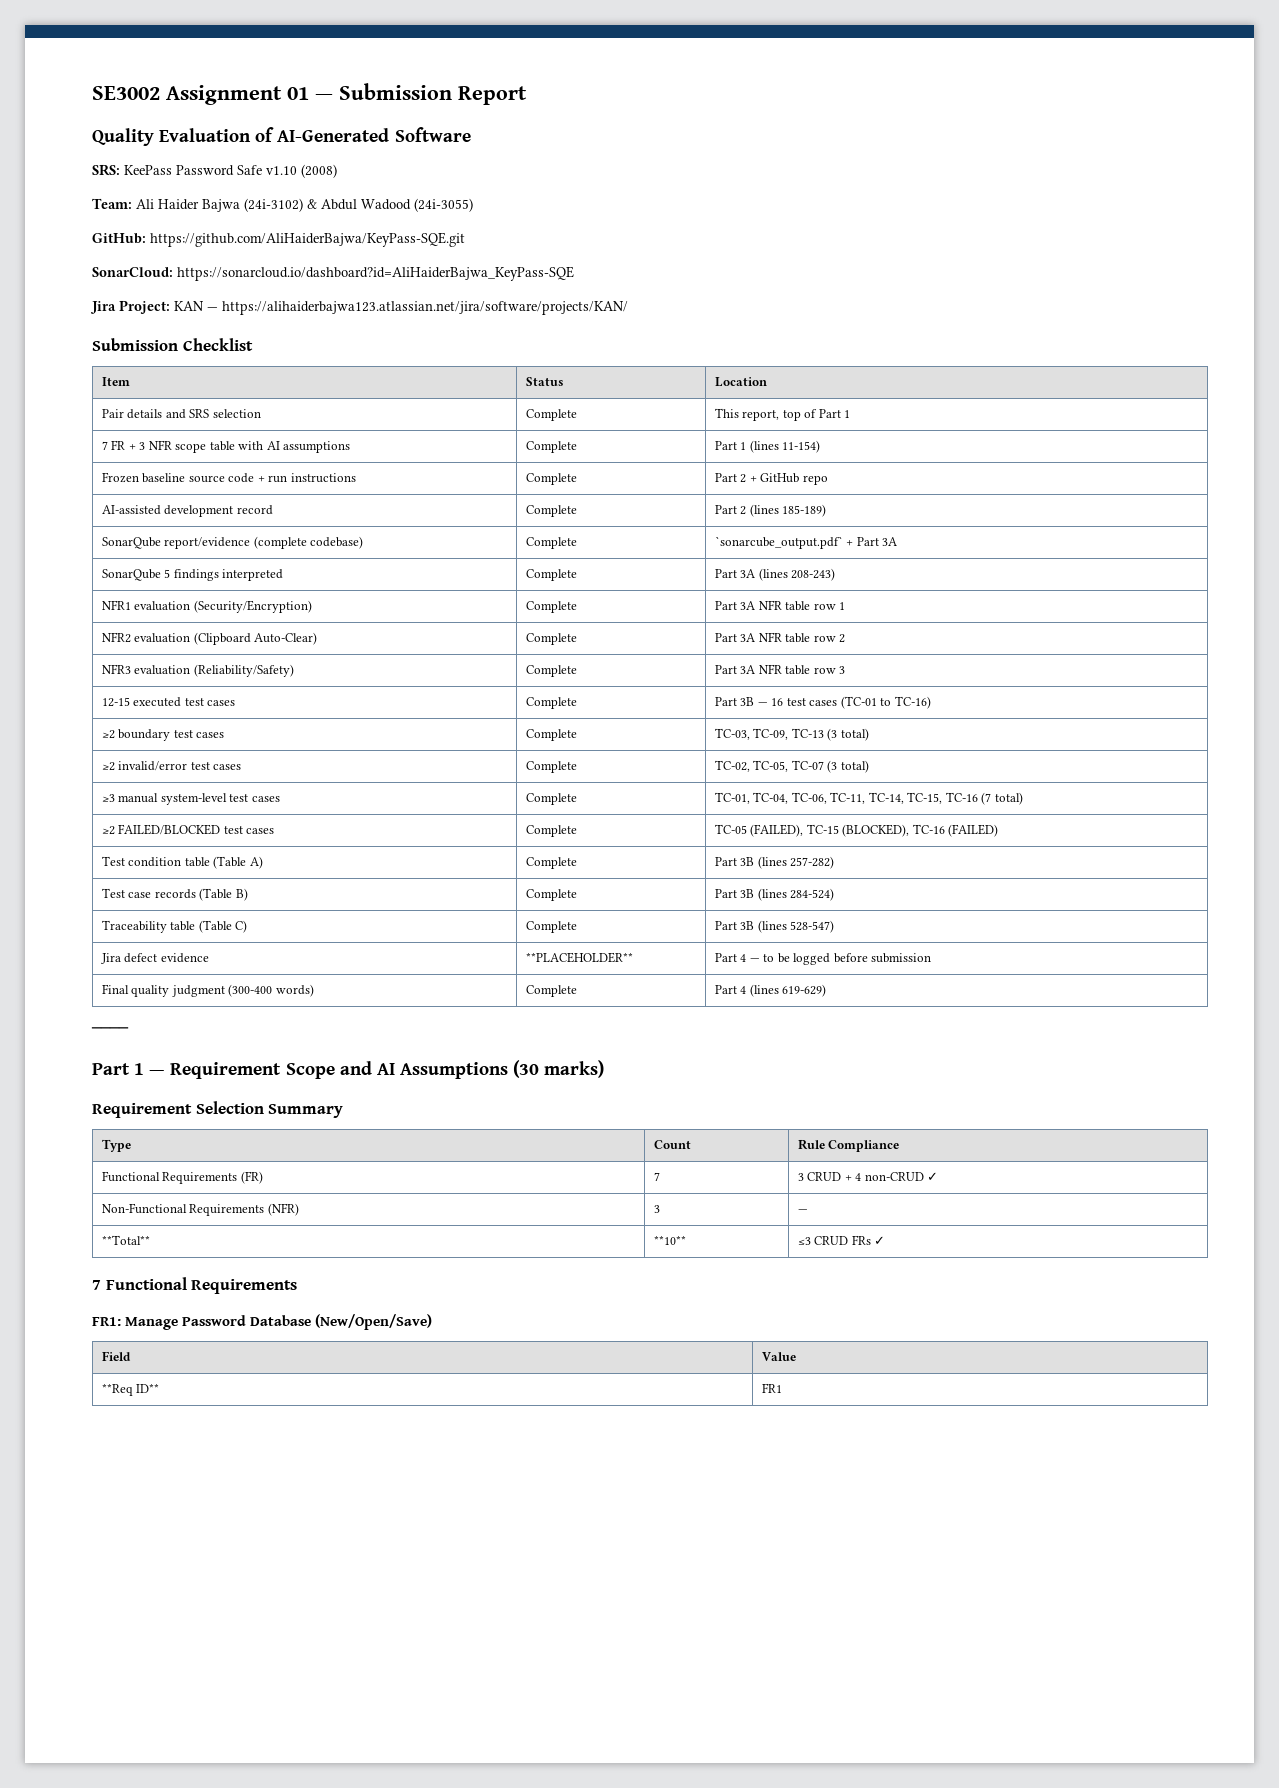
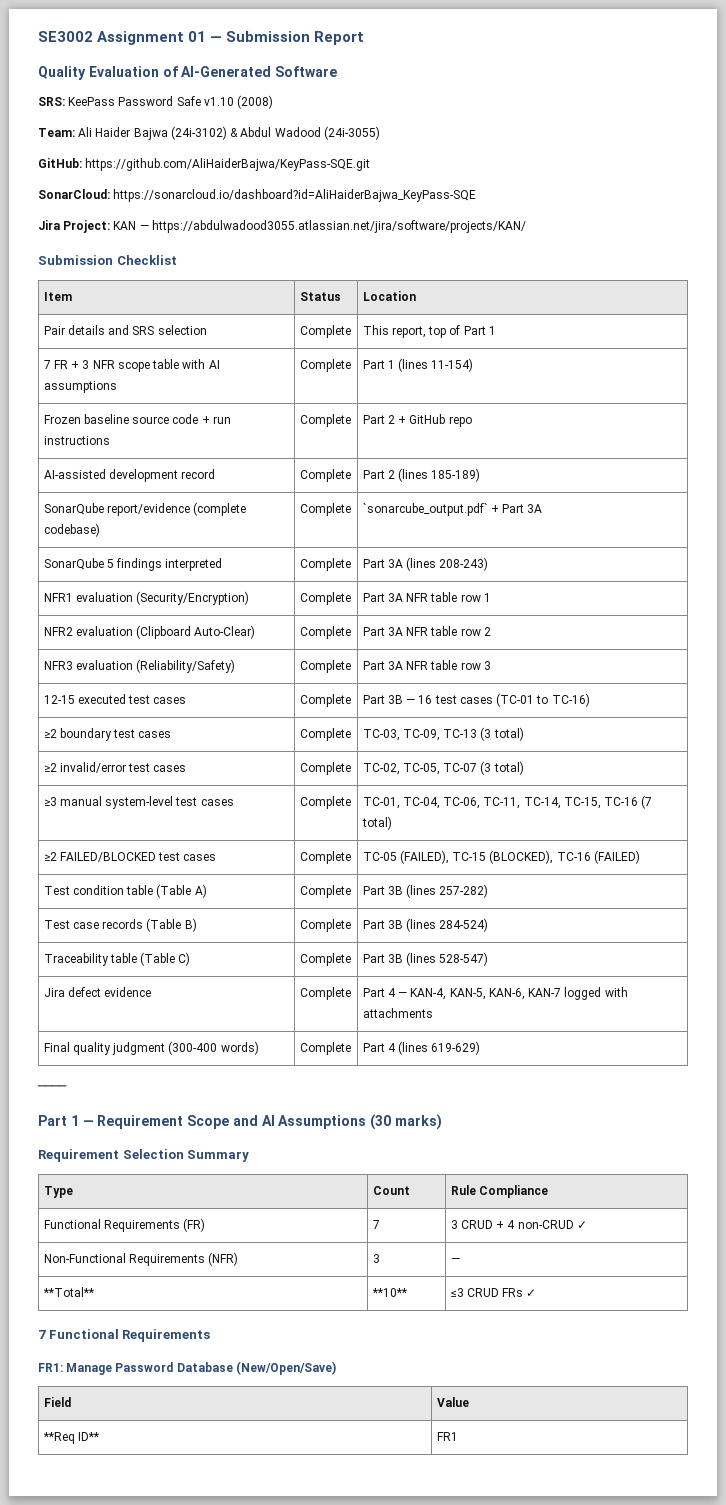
- Jira Project: KAN — https://alihaiderbajwa123.atlassian.net/jira/software/projects/KAN/
+ Jira Project: KAN — https://abdulwadood3055.atlassian.net/jira/software/projects/KAN/
- Jira defect evidence | **PLACEHOLDER** | Part 4 — to be logged before submission
+ Jira defect evidence | Complete | Part 4 — KAN-4, KAN-5, KAN-6, KAN-7 logged with attachments

